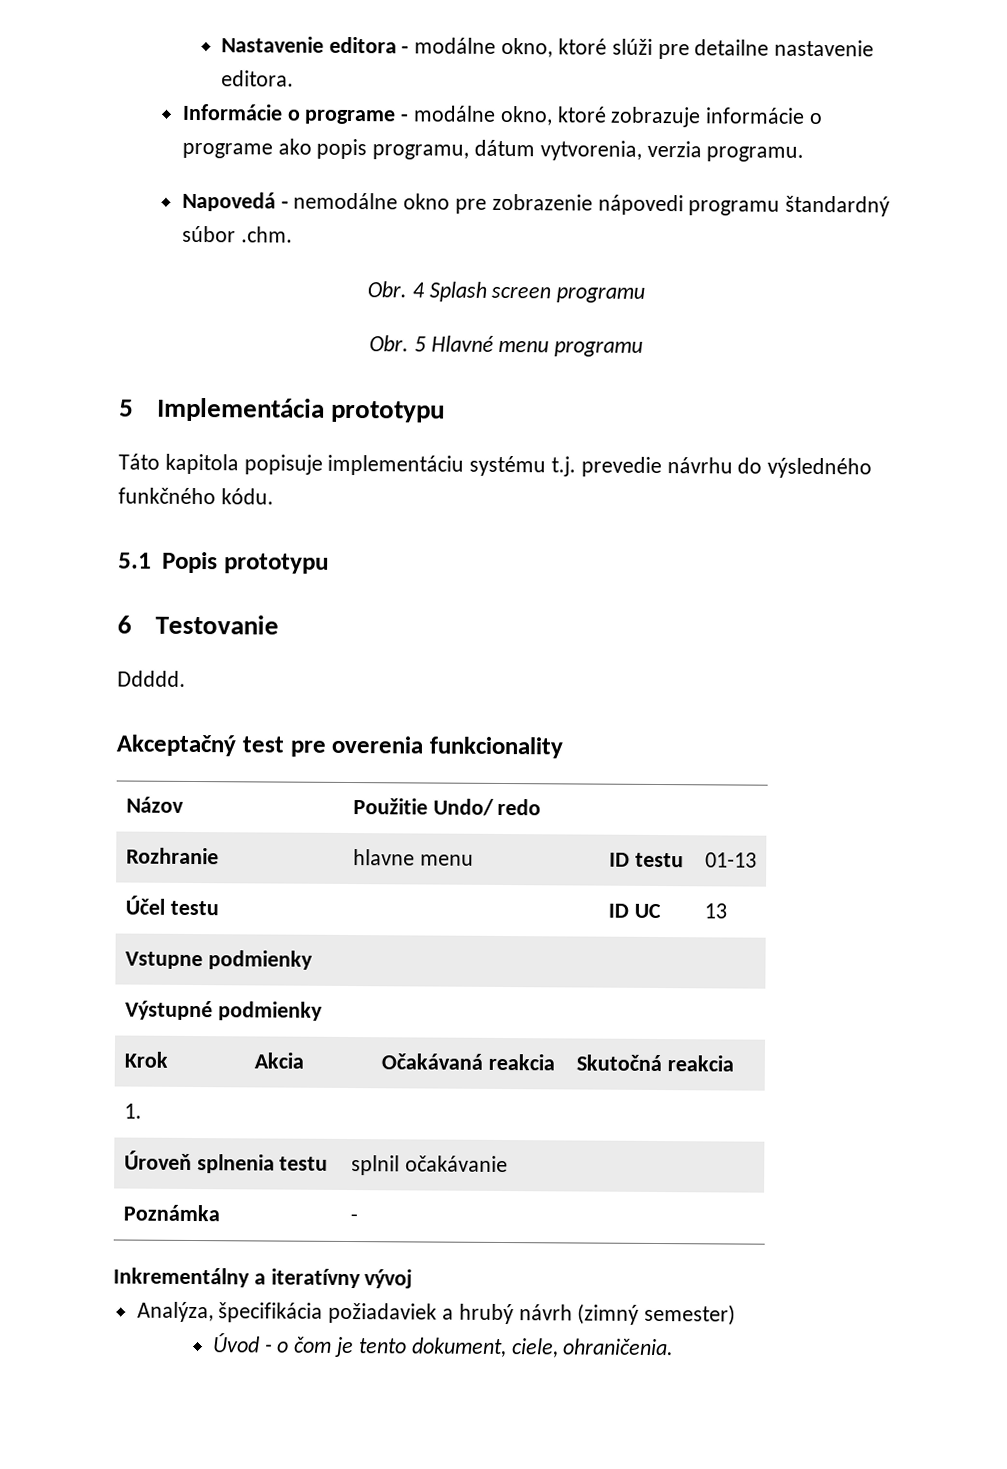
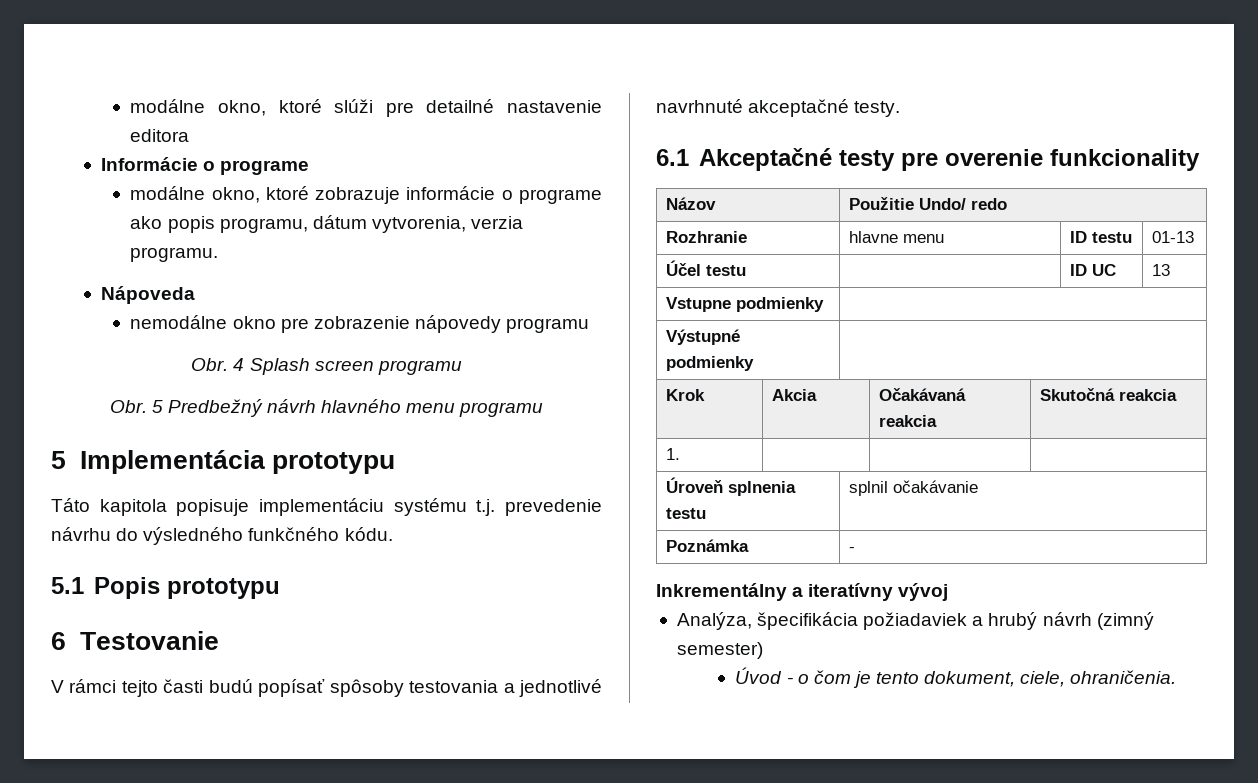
- Nastavenie editora - modálne okno, ktoré slúži pre detailne nastavenie editora.
+ modálne okno, ktoré slúži pre detailné nastavenie editora
- Informácie o programe - modálne okno, ktoré zobrazuje informácie o programe ako popis programu, dátum vytvorenia, verzia programu.
+ Informácie o programe
+ modálne okno, ktoré zobrazuje informácie o programe ako popis programu, dátum vytvorenia, verzia programu.
- Napovedá - nemodálne okno pre zobrazenie nápovedi programu štandardný súbor .chm.
+ Nápoveda
+ nemodálne okno pre zobrazenie nápovedy programu
- Obr. 5 Hlavné menu programu
+ Obr. 5 Predbežný návrh hlavného menu programu
- Táto kapitola popisuje implementáciu systému t.j. prevedie návrhu do výsledného funkčného kódu.
+ Táto kapitola popisuje implementáciu systému t.j. prevedenie návrhu do výsledného funkčného kódu.
- Ddddd.
- Akceptačný test pre overenia funkcionality
+ V rámci tejto časti budú popísať spôsoby testovania a jednotlivé navrhnuté akceptačné testy.
+ 6.1 Akceptačné testy pre overenie funkcionality

